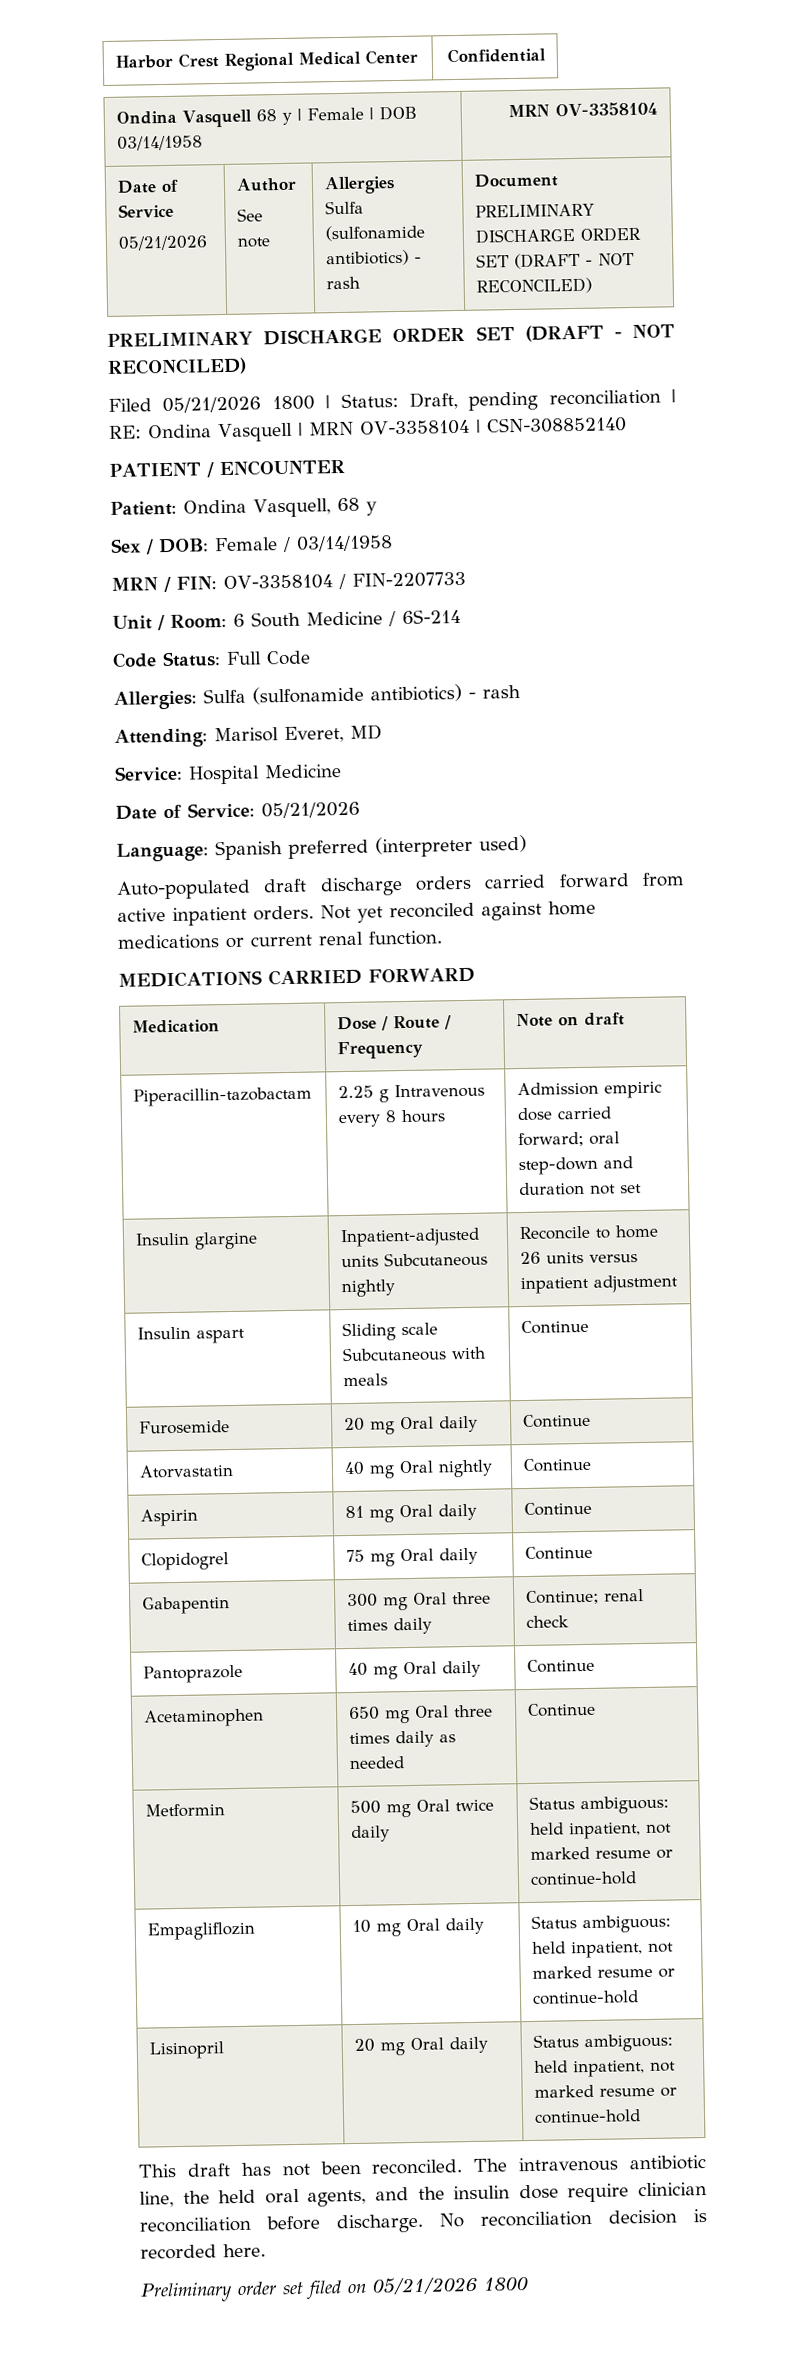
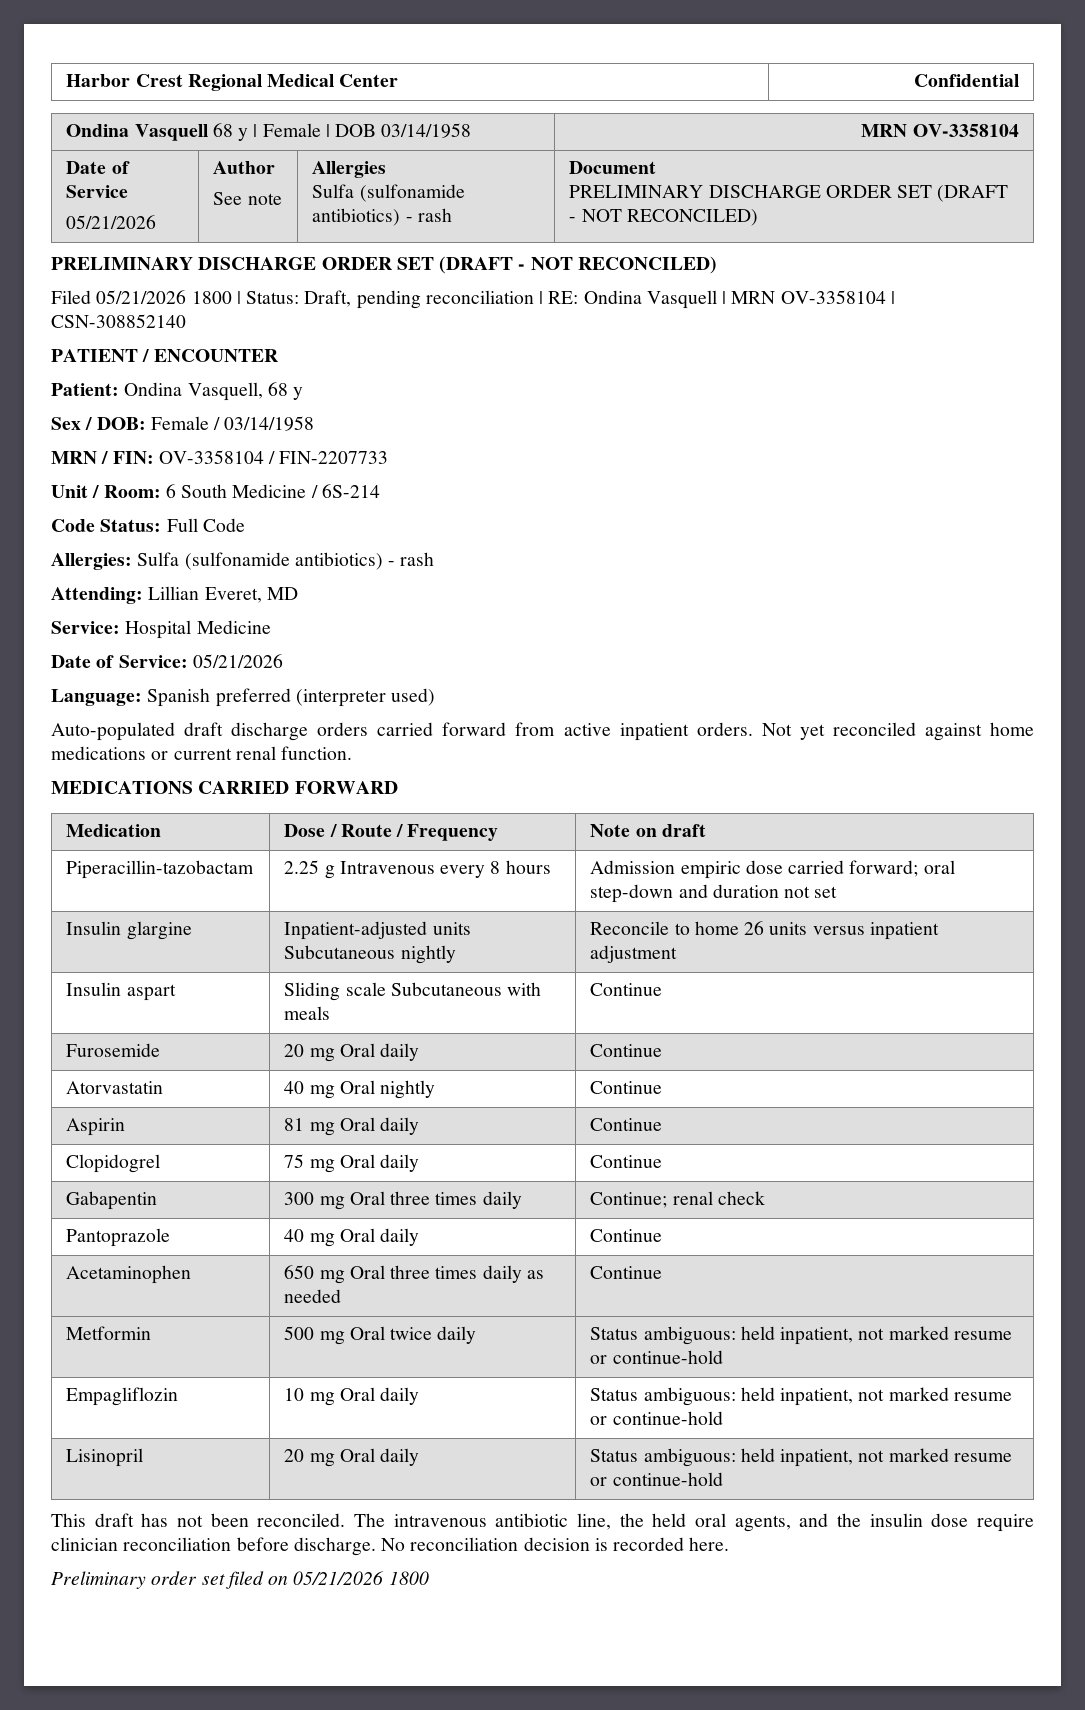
- Attending: Marisol Everet, MD
+ Attending: Lillian Everet, MD

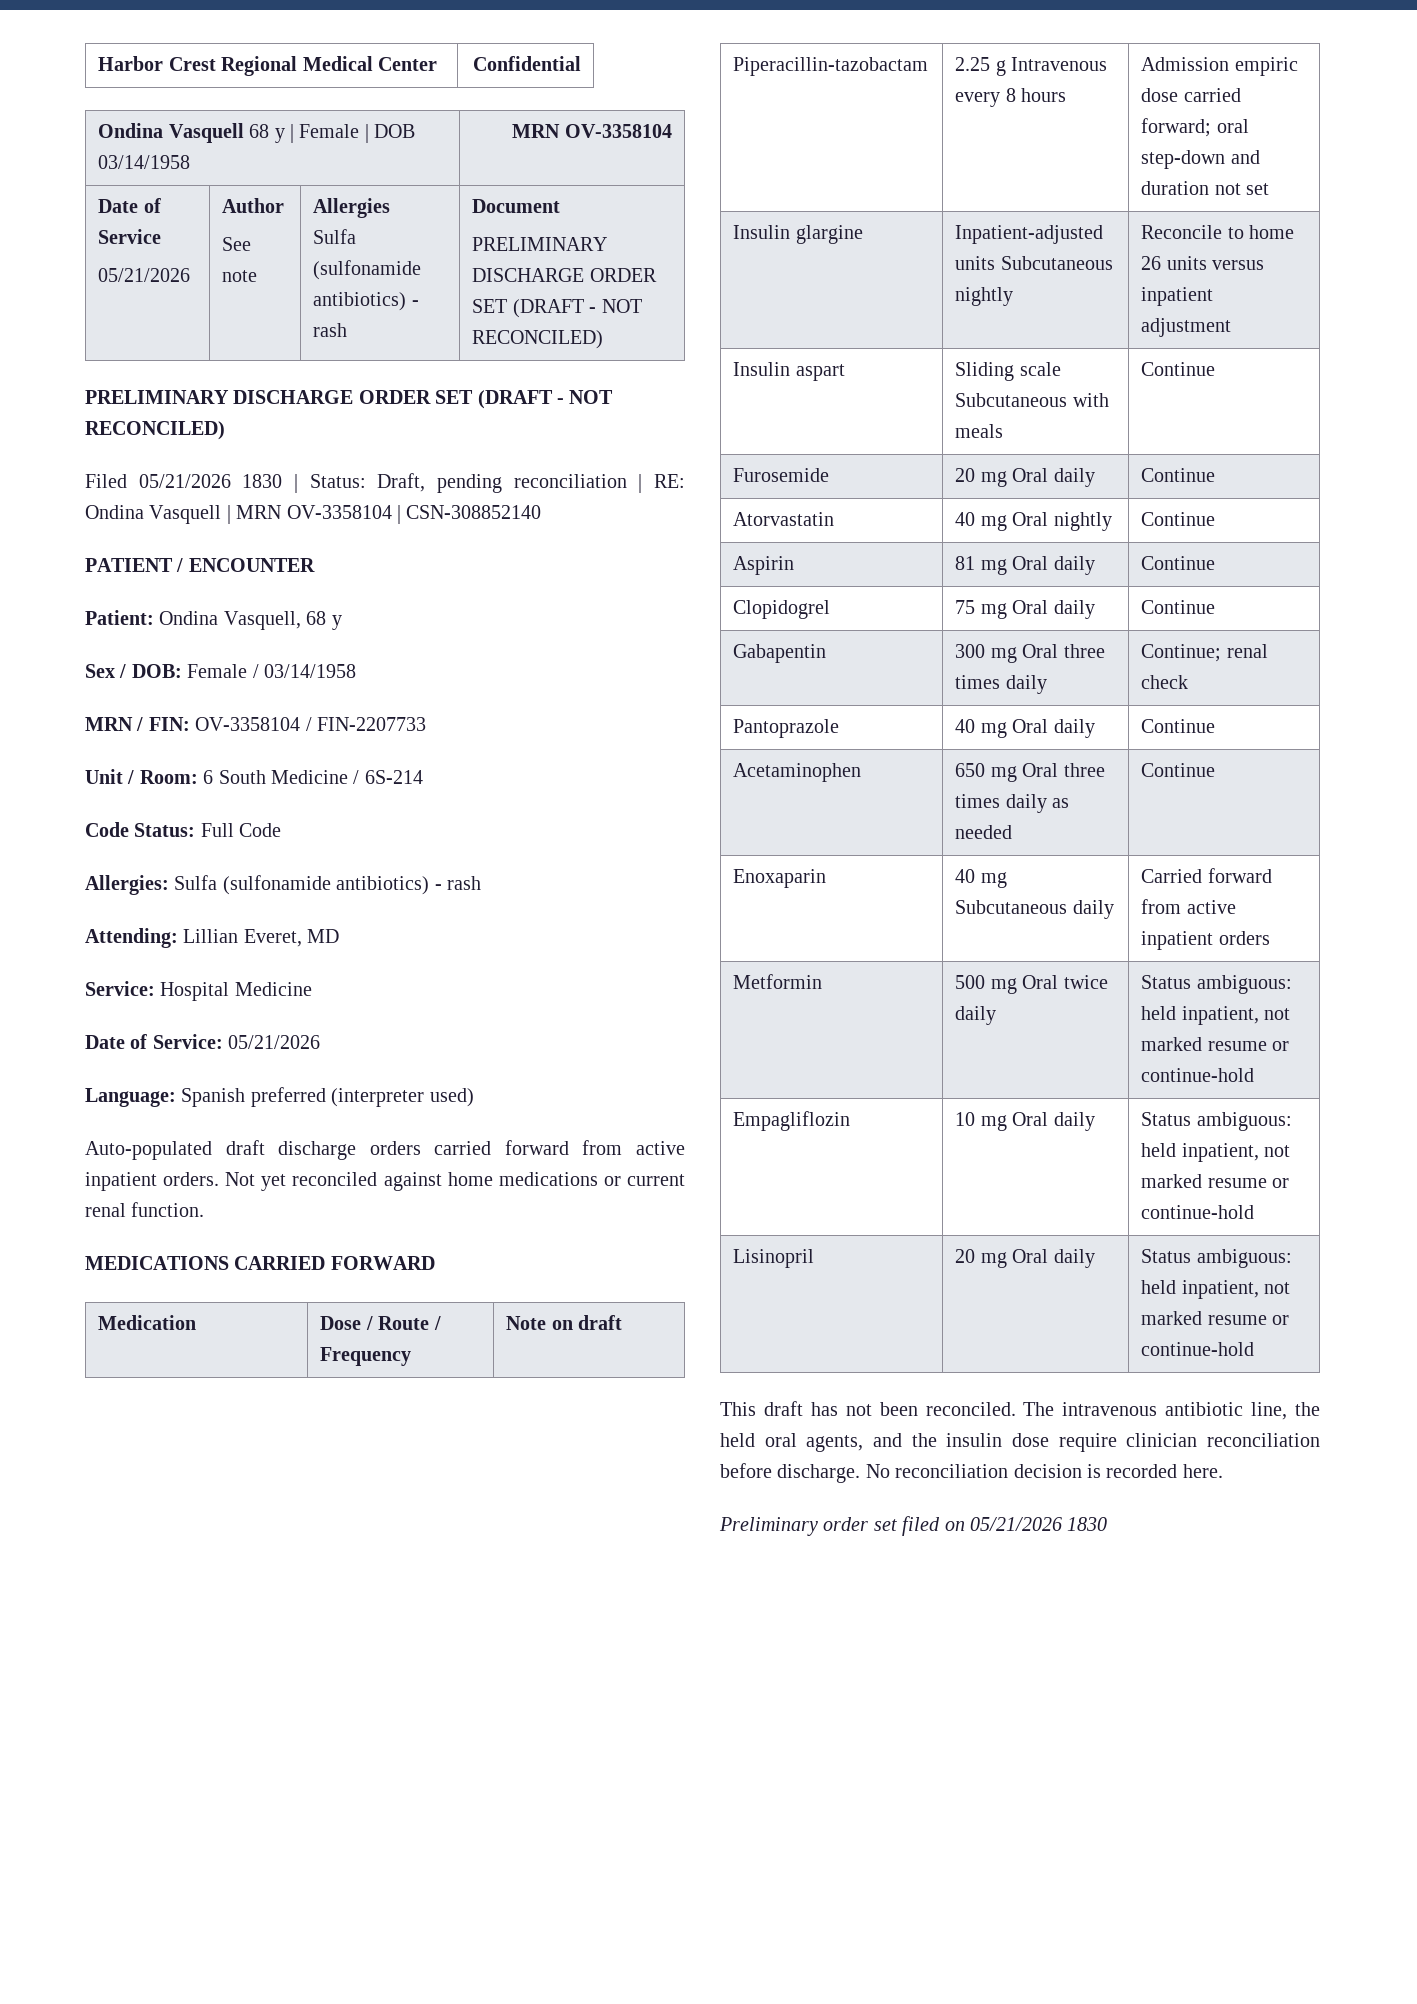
- Filed 05/21/2026 1800 | Status: Draft, pending reconciliation | RE: Ondina Vasquell | MRN OV-3358104 | CSN-308852140
+ Filed 05/21/2026 1830 | Status: Draft, pending reconciliation | RE: Ondina Vasquell | MRN OV-3358104 | CSN-308852140
+ Enoxaparin | 40 mg Subcutaneous daily | Carried forward from active inpatient orders
- Preliminary order set filed on 05/21/2026 1800
+ Preliminary order set filed on 05/21/2026 1830

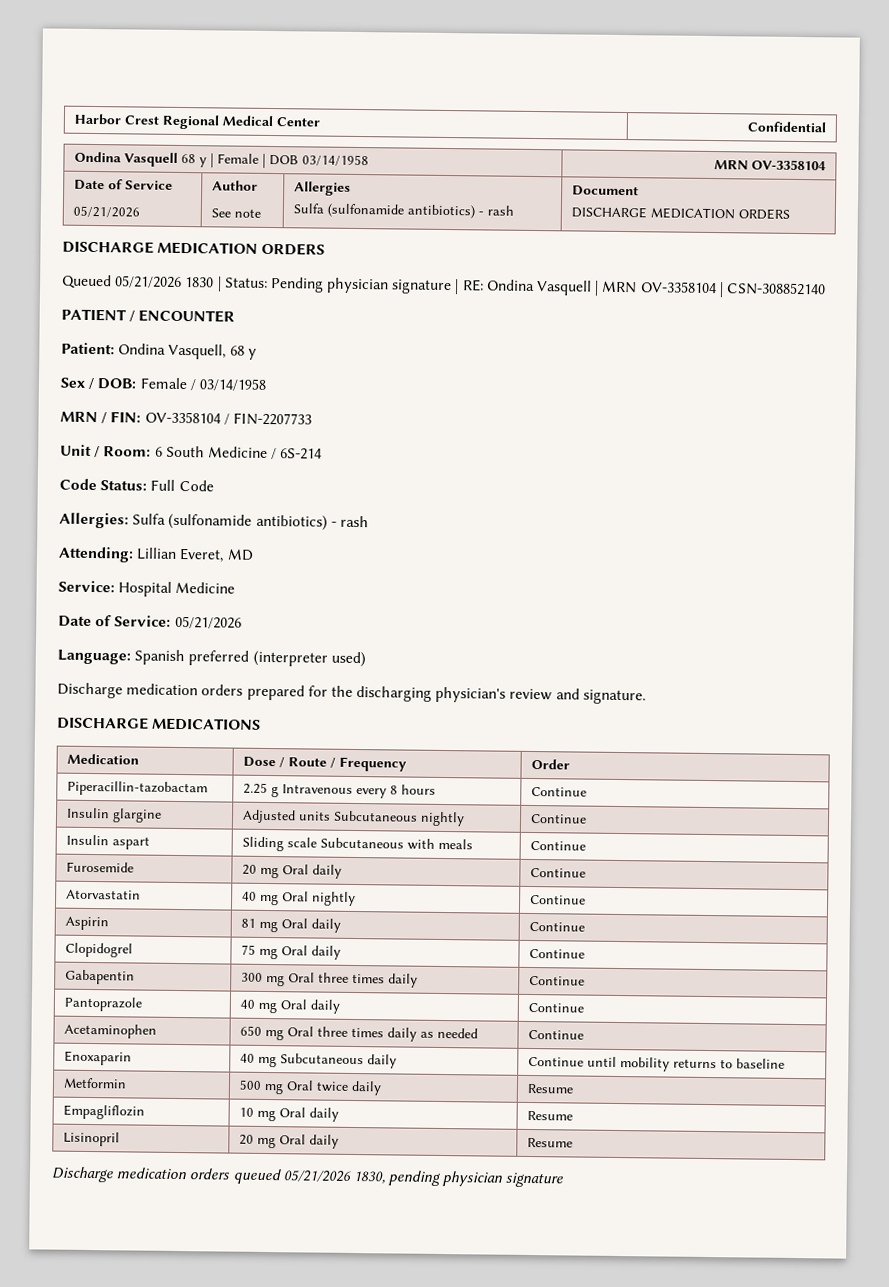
  Date of Service
  05/21/2026 | Author
  See note | Allergies
  Sulfa (sulfonamide antibiotics) - rash | Document
- PRELIMINARY DISCHARGE ORDER SET (DRAFT - NOT RECONCILED)
- PRELIMINARY DISCHARGE ORDER SET (DRAFT - NOT RECONCILED)
- Filed 05/21/2026 1830 | Status: Draft, pending reconciliation | RE: Ondina Vasquell | MRN OV-3358104 | CSN-308852140
+ DISCHARGE MEDICATION ORDERS
+ DISCHARGE MEDICATION ORDERS
+ Queued 05/21/2026 1830 | Status: Pending physician signature | RE: Ondina Vasquell | MRN OV-3358104 | CSN-308852140
- Auto-populated draft discharge orders carried forward from active inpatient orders. Not yet reconciled against home medications or current renal function.
- MEDICATIONS CARRIED FORWARD
+ Discharge medication orders prepared for the discharging physician's review and signature.
+ DISCHARGE MEDICATIONS
- Medication | Dose / Route / Frequency | Note on draft
+ Medication | Dose / Route / Frequency | Order
- Piperacillin-tazobactam | 2.25 g Intravenous every 8 hours | Admission empiric dose carried forward; oral step-down and duration not set
+ Piperacillin-tazobactam | 2.25 g Intravenous every 8 hours | Continue
- Insulin glargine | Inpatient-adjusted units Subcutaneous nightly | Reconcile to home 26 units versus inpatient adjustment
+ Insulin glargine | Adjusted units Subcutaneous nightly | Continue
- Gabapentin | 300 mg Oral three times daily | Continue; renal check
+ Gabapentin | 300 mg Oral three times daily | Continue
- Enoxaparin | 40 mg Subcutaneous daily | Carried forward from active inpatient orders
+ Enoxaparin | 40 mg Subcutaneous daily | Continue until mobility returns to baseline
- Metformin | 500 mg Oral twice daily | Status ambiguous: held inpatient, not marked resume or continue-hold
+ Metformin | 500 mg Oral twice daily | Resume
- Empagliflozin | 10 mg Oral daily | Status ambiguous: held inpatient, not marked resume or continue-hold
+ Empagliflozin | 10 mg Oral daily | Resume
- Lisinopril | 20 mg Oral daily | Status ambiguous: held inpatient, not marked resume or continue-hold
- This draft has not been reconciled. The intravenous antibiotic line, the held oral agents, and the insulin dose require clinician reconciliation before discharge. No reconciliation decision is recorded here.
- Preliminary order set filed on 05/21/2026 1830
+ Lisinopril | 20 mg Oral daily | Resume
+ Discharge medication orders queued 05/21/2026 1830, pending physician signature

